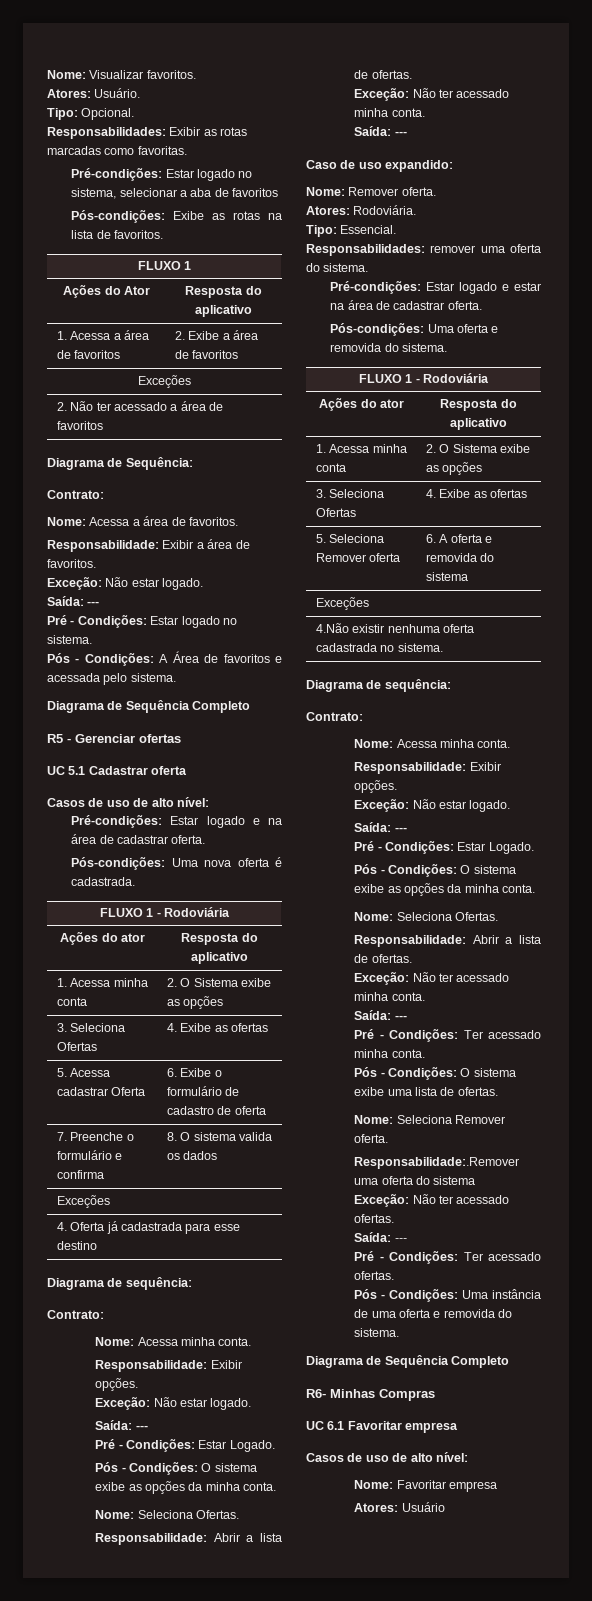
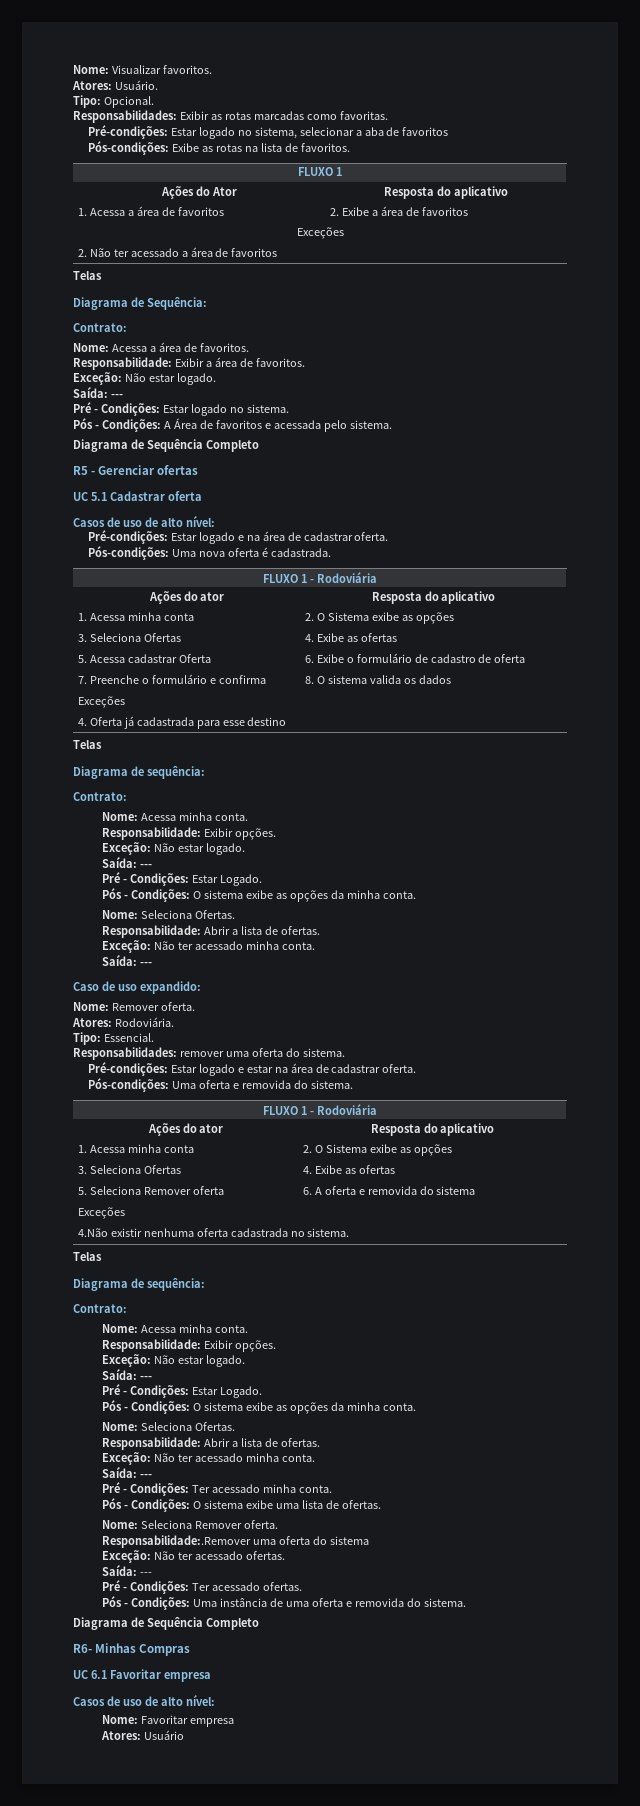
  2. Não ter acessado a área de favoritos
+ Telas
  4. Oferta já cadastrada para esse destino
+ Telas
  4.Não existir nenhuma oferta cadastrada no sistema.
+ Telas

